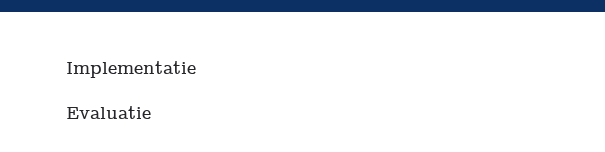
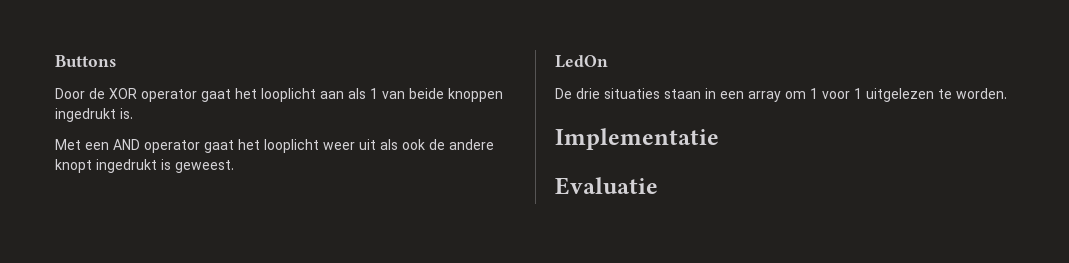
+ Buttons
+ Door de XOR operator gaat het looplicht aan als 1 van beide knoppen ingedrukt is.
+ Met een AND operator gaat het looplicht weer uit als ook de andere knopt ingedrukt is geweest.
+ LedOn
+ De drie situaties staan in een array om 1 voor 1 uitgelezen te worden.

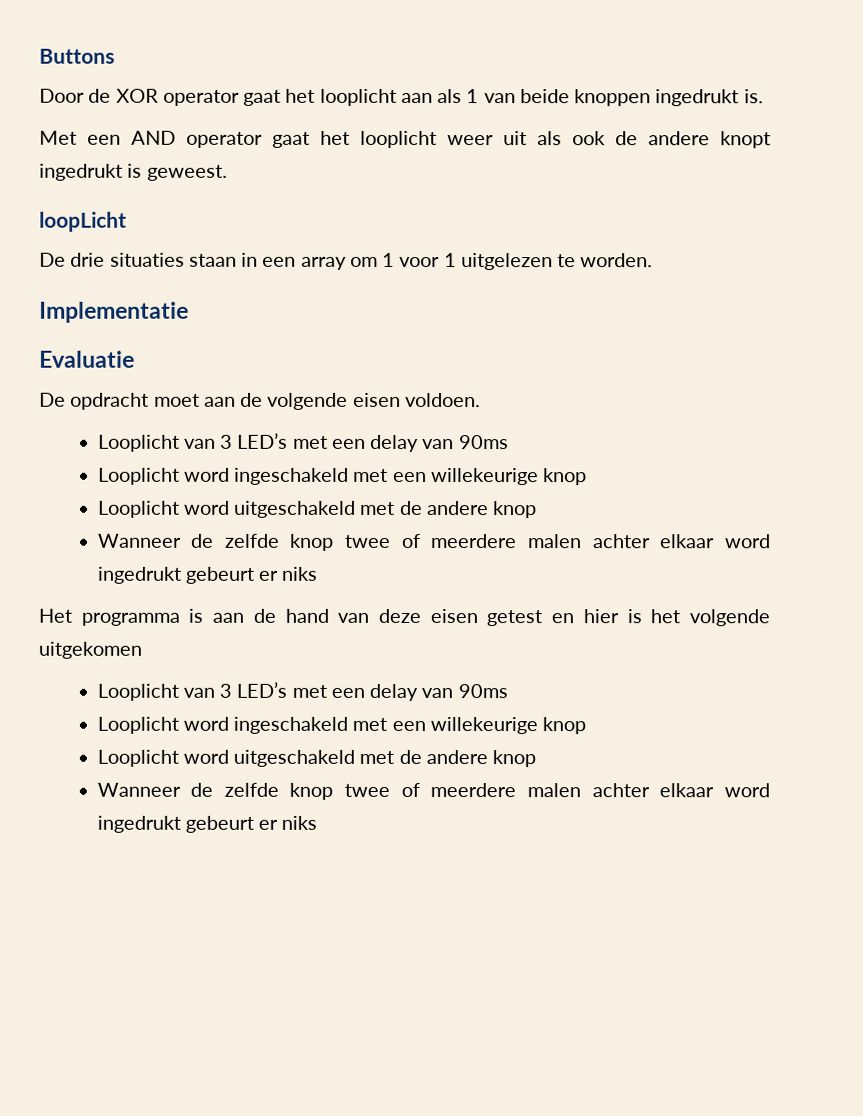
- LedOn
+ loopLicht
+ De opdracht moet aan de volgende eisen voldoen.
+ Looplicht van 3 LED’s met een delay van 90ms
+ Looplicht word ingeschakeld met een willekeurige knop
+ Looplicht word uitgeschakeld met de andere knop
+ Wanneer de zelfde knop twee of meerdere malen achter elkaar word ingedrukt gebeurt er niks
+ Het programma is aan de hand van deze eisen getest en hier is het volgende uitgekomen
+ Looplicht van 3 LED’s met een delay van 90ms
+ Looplicht word ingeschakeld met een willekeurige knop
+ Looplicht word uitgeschakeld met de andere knop
+ Wanneer de zelfde knop twee of meerdere malen achter elkaar word ingedrukt gebeurt er niks

